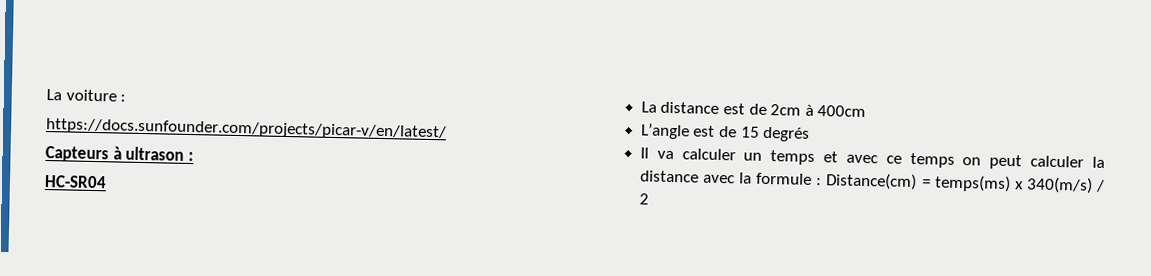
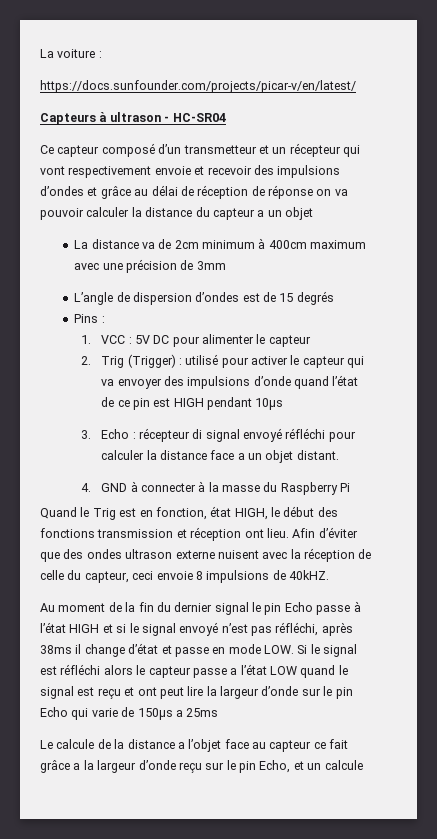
- Capteurs à ultrason :
- HC-SR04
+ Capteurs à ultrason - HC-SR04
+ Ce capteur composé d’un transmetteur et un récepteur qui vont respectivement envoie et recevoir des impulsions d’ondes et grâce au délai de réception de réponse on va pouvoir calculer la distance du capteur a un objet
- La distance est de 2cm à 400cm
- L’angle est de 15 degrés
- Il va calculer un temps et avec ce temps on peut calculer la distance avec la formule : Distance(cm) = temps(ms) x 340(m/s) / 2
+ La distance va de 2cm minimum à 400cm maximum avec une précision de 3mm
+ L’angle de dispersion d’ondes est de 15 degrés
+ Pins :
+ 1. VCC : 5V DC pour alimenter le capteur
+ 2. Trig (Trigger) : utilisé pour activer le capteur qui va envoyer des impulsions d’onde quand l’état de ce pin est HIGH pendant 10µs
+ 3. Echo : récepteur di signal envoyé réfléchi pour calculer la distance face a un objet distant.
+ 4. GND à connecter à la masse du Raspberry Pi
+ Quand le Trig est en fonction, état HIGH, le début des fonctions transmission et réception ont lieu. Afin d’éviter que des ondes ultrason externe nuisent avec la réception de celle du capteur, ceci envoie 8 impulsions de 40kHZ.
+ Au moment de la fin du dernier signal le pin Echo passe à l’état HIGH et si le signal envoyé n’est pas réfléchi, après 38ms il change d’état et passe en mode LOW. Si le signal est réfléchi alors le capteur passe a l’état LOW quand le signal est reçu et ont peut lire la largeur d’onde sur le pin Echo qui varie de 150µs a 25ms
+ Le calcule de la distance a l’objet face au capteur ce fait grâce a la largeur d’onde reçu sur le pin Echo, et un calcule

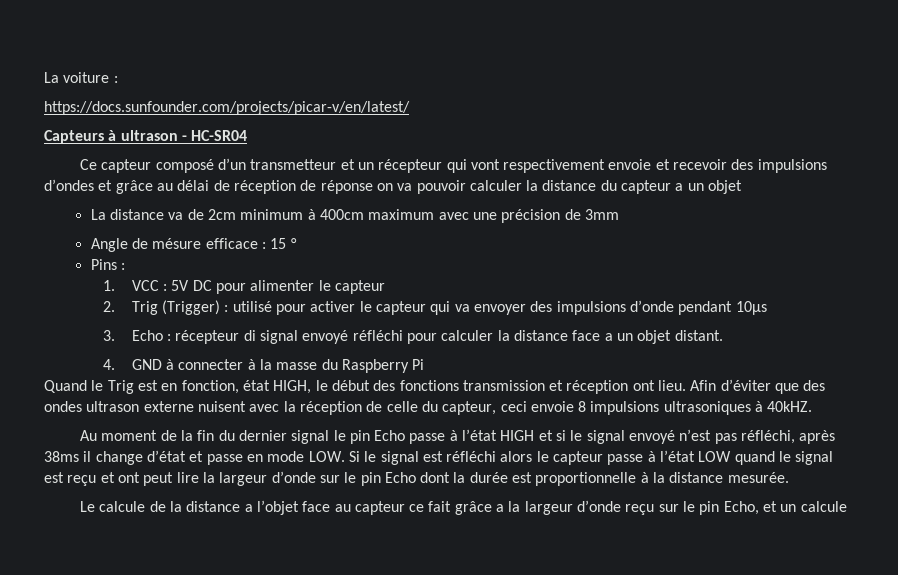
- L’angle de dispersion d’ondes est de 15 degrés
+ Angle de mésure efficace : 15 °
- 2. Trig (Trigger) : utilisé pour activer le capteur qui va envoyer des impulsions d’onde quand l’état de ce pin est HIGH pendant 10µs
+ 2. Trig (Trigger) : utilisé pour activer le capteur qui va envoyer des impulsions d’onde pendant 10µs
- Afin d’éviter que des ondes ultrason externe nuisent avec la réception de celle du capteur, ceci envoie 8 impulsions de 40kHZ.
+ Afin d’éviter que des ondes ultrason externe nuisent avec la réception de celle du capteur, ceci envoie 8 impulsions ultrasoniques à 40kHZ.
- Au moment de la fin du dernier signal le pin Echo passe à l’état HIGH et si le signal envoyé n’est pas réfléchi, après 38ms il change d’état et passe en mode LOW. Si le signal est réfléchi alors le capteur passe a l’état LOW quand le signal est reçu et ont peut lire la largeur d’onde sur le pin Echo qui varie de 150µs a 25ms
+ Au moment de la fin du dernier signal le pin Echo passe à l’état HIGH et si le signal envoyé n’est pas réfléchi, après 38ms il change d’état et passe en mode LOW. Si le signal est réfléchi alors le capteur passe à l’état LOW quand le signal est reçu et ont peut lire la largeur d’onde sur le pin Echo dont la durée est proportionnelle à la distance mesurée.

